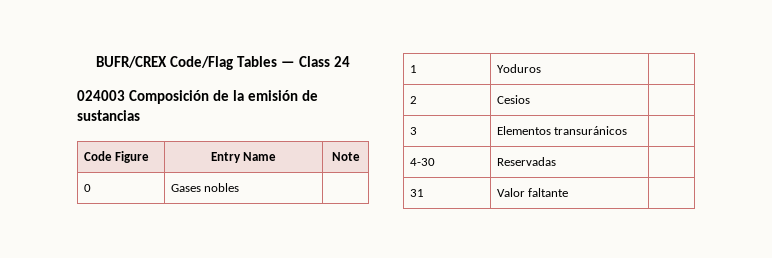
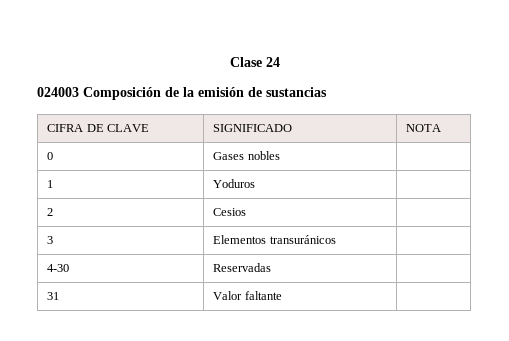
- BUFR/CREX Code/Flag Tables — Class 24
+ Clase 24
- Code Figure | Entry Name | Note
+ CIFRA DE CLAVE | SIGNIFICADO | NOTA

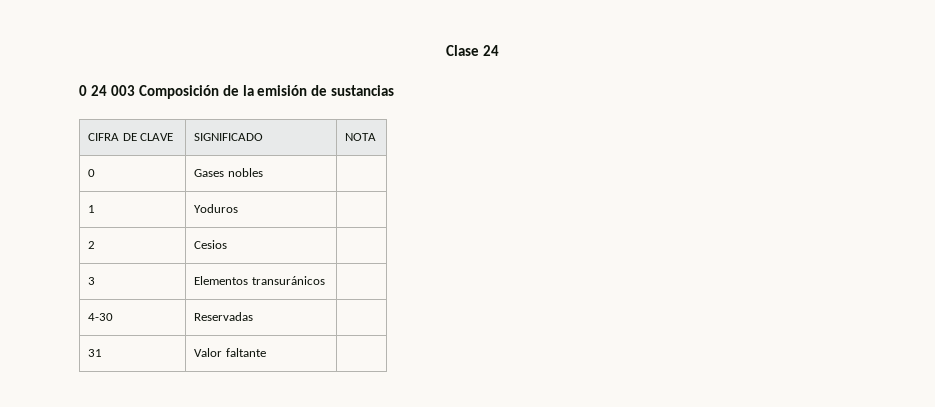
- 024003 Composición de la emisión de sustancias
+ 0 24 003 Composición de la emisión de sustancias

